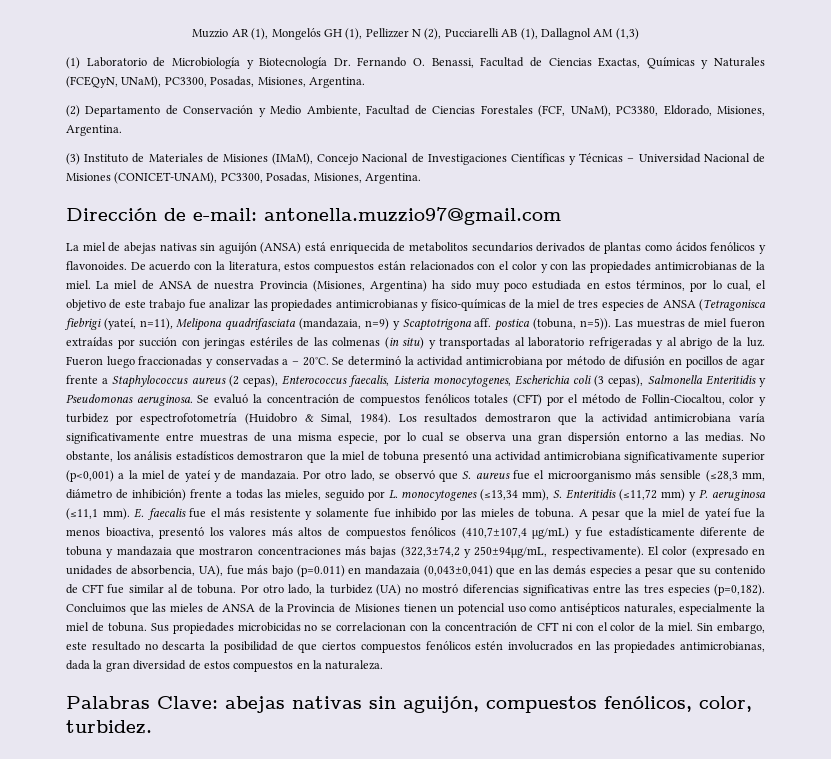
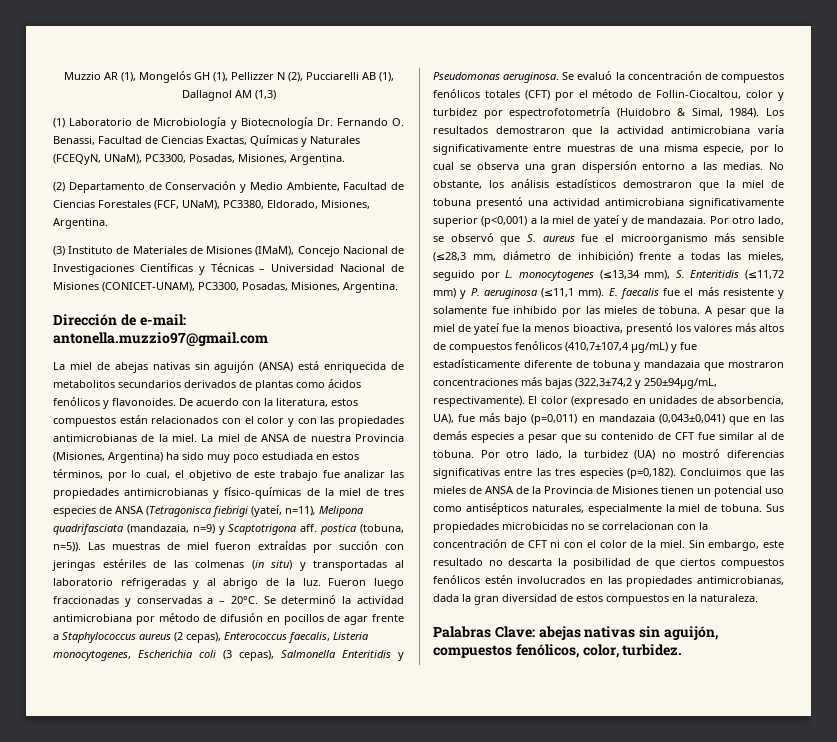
- El color (expresado en unidades de absorbencia, UA), fue más bajo (p=0.011) en mandazaia (0,043±0,041) que en las demás especies a pesar que su contenido de CFT fue similar al de tobuna.
+ El color (expresado en unidades de absorbencia, UA), fue más bajo (p=0,011) en mandazaia (0,043±0,041) que en las demás especies a pesar que su contenido de CFT fue similar al de tobuna.

